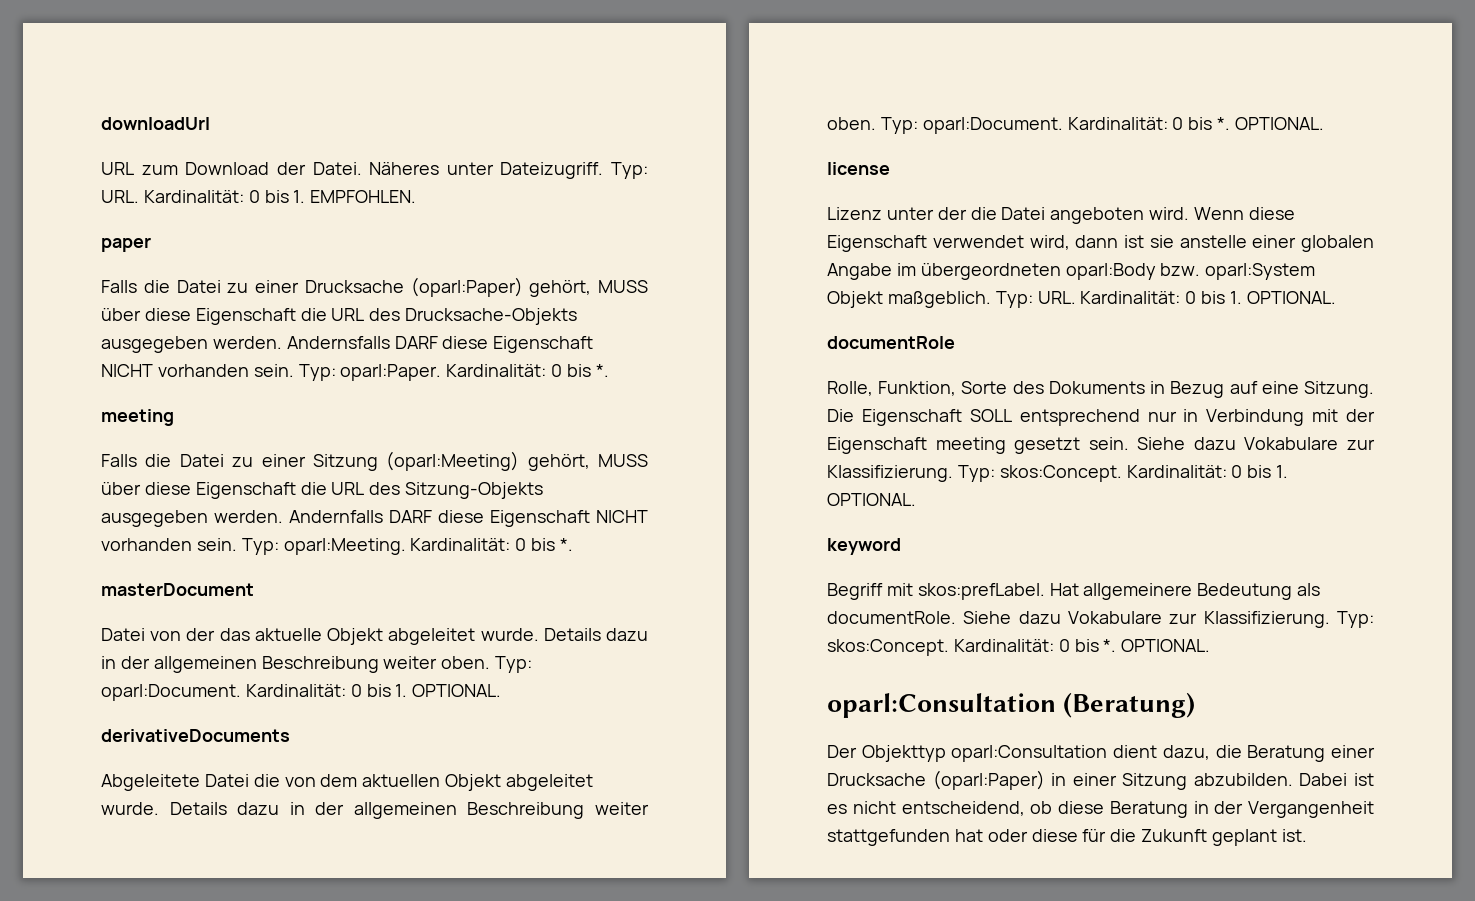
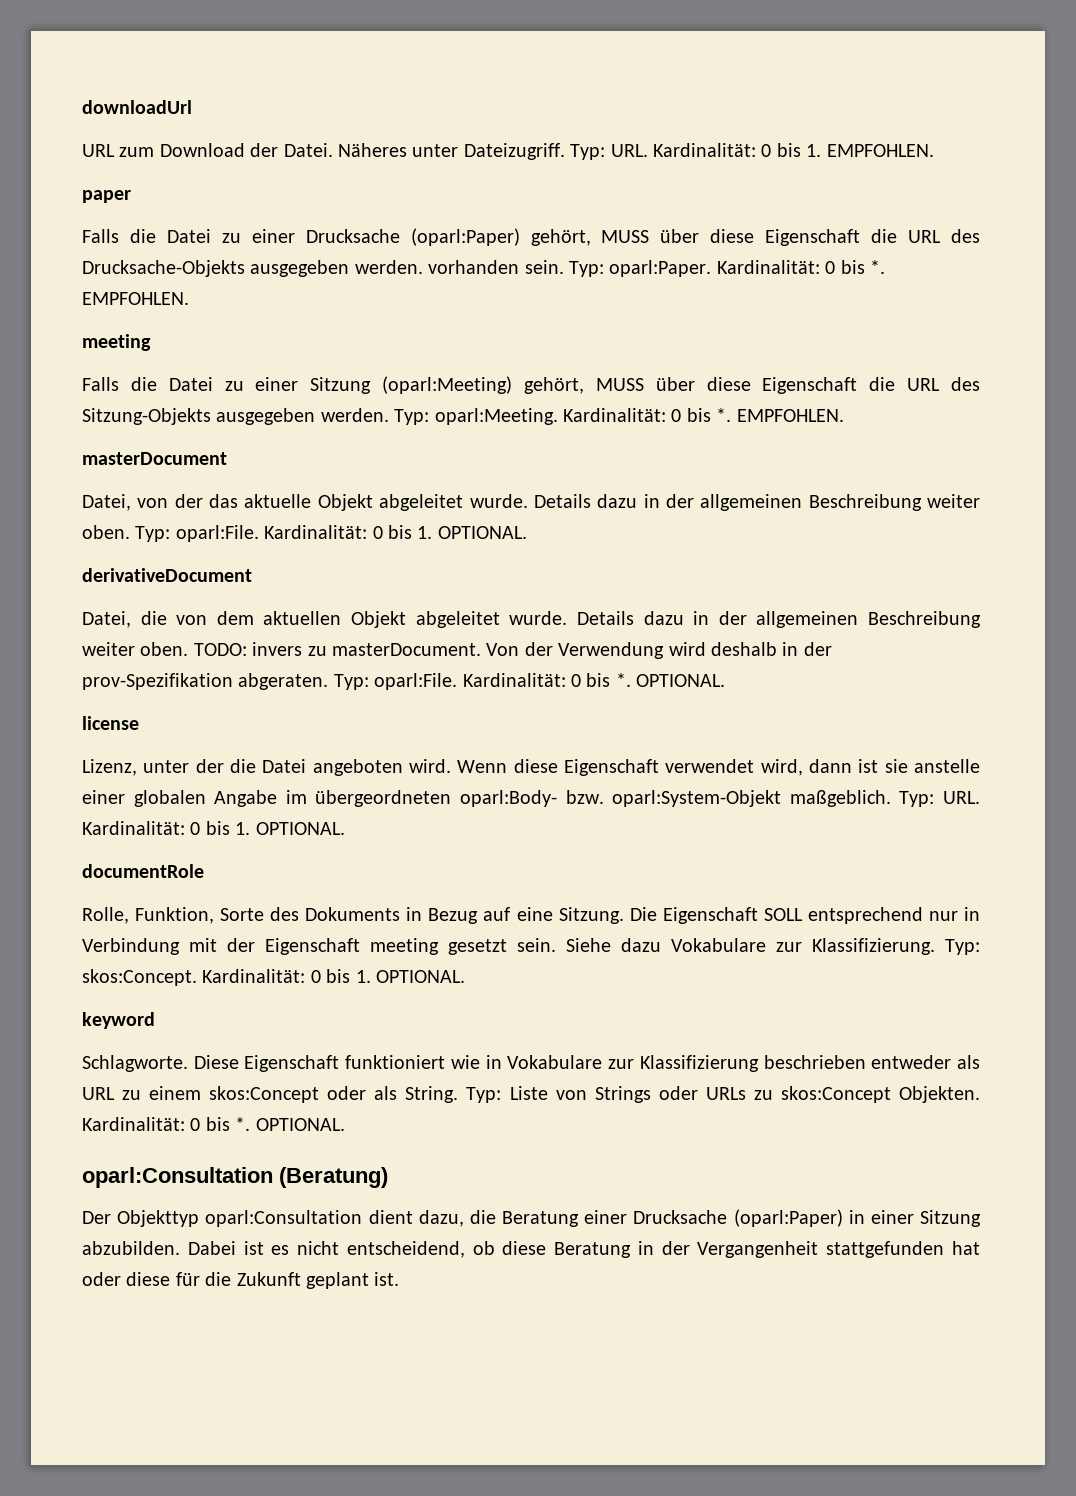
- Falls die Datei zu einer Drucksache (oparl:Paper) gehört, MUSS über diese Eigenschaft die URL des Drucksache-Objekts ausgegeben werden. Andernsfalls DARF diese Eigenschaft NICHT vorhanden sein.
+ Falls die Datei zu einer Drucksache (oparl:Paper) gehört, MUSS über diese Eigenschaft die URL des Drucksache-Objekts ausgegeben werden. vorhanden sein.
- Typ: oparl:Paper. Kardinalität: 0 bis *.
+ Typ: oparl:Paper. Kardinalität: 0 bis *. EMPFOHLEN.
- Andernfalls DARF diese Eigenschaft NICHT vorhanden sein.
- Typ: oparl:Meeting. Kardinalität: 0 bis *.
+ Typ: oparl:Meeting. Kardinalität: 0 bis *. EMPFOHLEN.
- Datei von der das aktuelle Objekt abgeleitet wurde.
+ Datei, von der das aktuelle Objekt abgeleitet wurde.
- Typ: oparl:Document. Kardinalität: 0 bis 1. OPTIONAL.
- derivativeDocuments
- Abgeleitete Datei die von dem aktuellen Objekt abgeleitet wurde. Details dazu in der allgemeinen Beschreibung weiter oben. Typ: oparl:Document.
+ Typ: oparl:File. Kardinalität: 0 bis 1. OPTIONAL.
+ derivativeDocument
+ Datei, die von dem aktuellen Objekt abgeleitet wurde. Details dazu in der allgemeinen Beschreibung weiter oben. TODO: invers zu masterDocument. Von der Verwendung wird deshalb in der prov-Spezifikation abgeraten. Typ: oparl:File.
- Lizenz unter der die Datei angeboten wird.
+ Lizenz, unter der die Datei angeboten wird.
- Wenn diese Eigenschaft verwendet wird, dann ist sie anstelle einer globalen Angabe im übergeordneten oparl:Body bzw. oparl:System Objekt maßgeblich.
+ Wenn diese Eigenschaft verwendet wird, dann ist sie anstelle einer globalen Angabe im übergeordneten oparl:Body- bzw. oparl:System-Objekt maßgeblich.
- Begriff mit skos:prefLabel. Hat allgemeinere Bedeutung als documentRole. Siehe dazu Vokabulare zur Klassifizierung. Typ: skos:Concept.
+ Schlagworte. Diese Eigenschaft funktioniert wie in Vokabulare zur Klassifizierung beschrieben entweder als URL zu einem skos:Concept oder als String. Typ: Liste von Strings oder URLs zu skos:Concept Objekten.

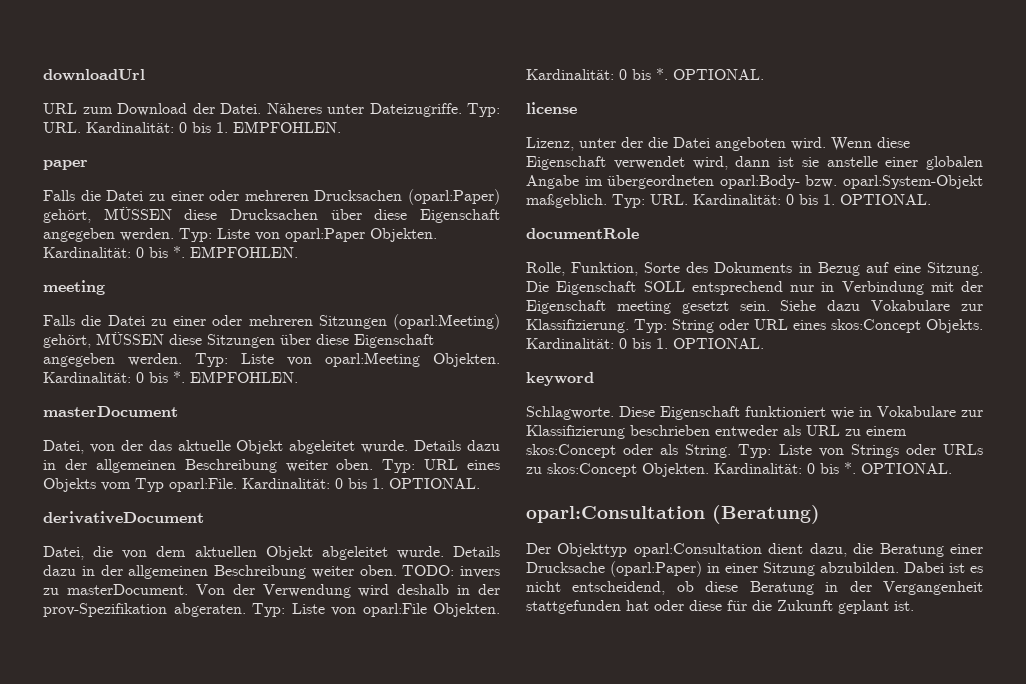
- Näheres unter Dateizugriff.
+ Näheres unter Dateizugriffe.
- Falls die Datei zu einer Drucksache (oparl:Paper) gehört, MUSS über diese Eigenschaft die URL des Drucksache-Objekts ausgegeben werden. vorhanden sein. Typ: oparl:Paper.
+ Falls die Datei zu einer oder mehreren Drucksachen (oparl:Paper) gehört, MÜSSEN diese Drucksachen über diese Eigenschaft angegeben werden. Typ: Liste von oparl:Paper Objekten.
- Falls die Datei zu einer Sitzung (oparl:Meeting) gehört, MUSS über diese Eigenschaft die URL des Sitzung-Objekts ausgegeben werden. Typ: oparl:Meeting.
+ Falls die Datei zu einer oder mehreren Sitzungen (oparl:Meeting) gehört, MÜSSEN diese Sitzungen über diese Eigenschaft angegeben werden. Typ: Liste von oparl:Meeting Objekten.
- Details dazu in der allgemeinen Beschreibung weiter oben. Typ: oparl:File.
+ Details dazu in der allgemeinen Beschreibung weiter oben. Typ: URL eines Objekts vom Typ oparl:File.
- Von der Verwendung wird deshalb in der prov-Spezifikation abgeraten. Typ: oparl:File.
+ Von der Verwendung wird deshalb in der prov-Spezifikation abgeraten. Typ: Liste von oparl:File Objekten.
- Typ: skos:Concept.
+ Typ: String oder URL eines skos:Concept Objekts.

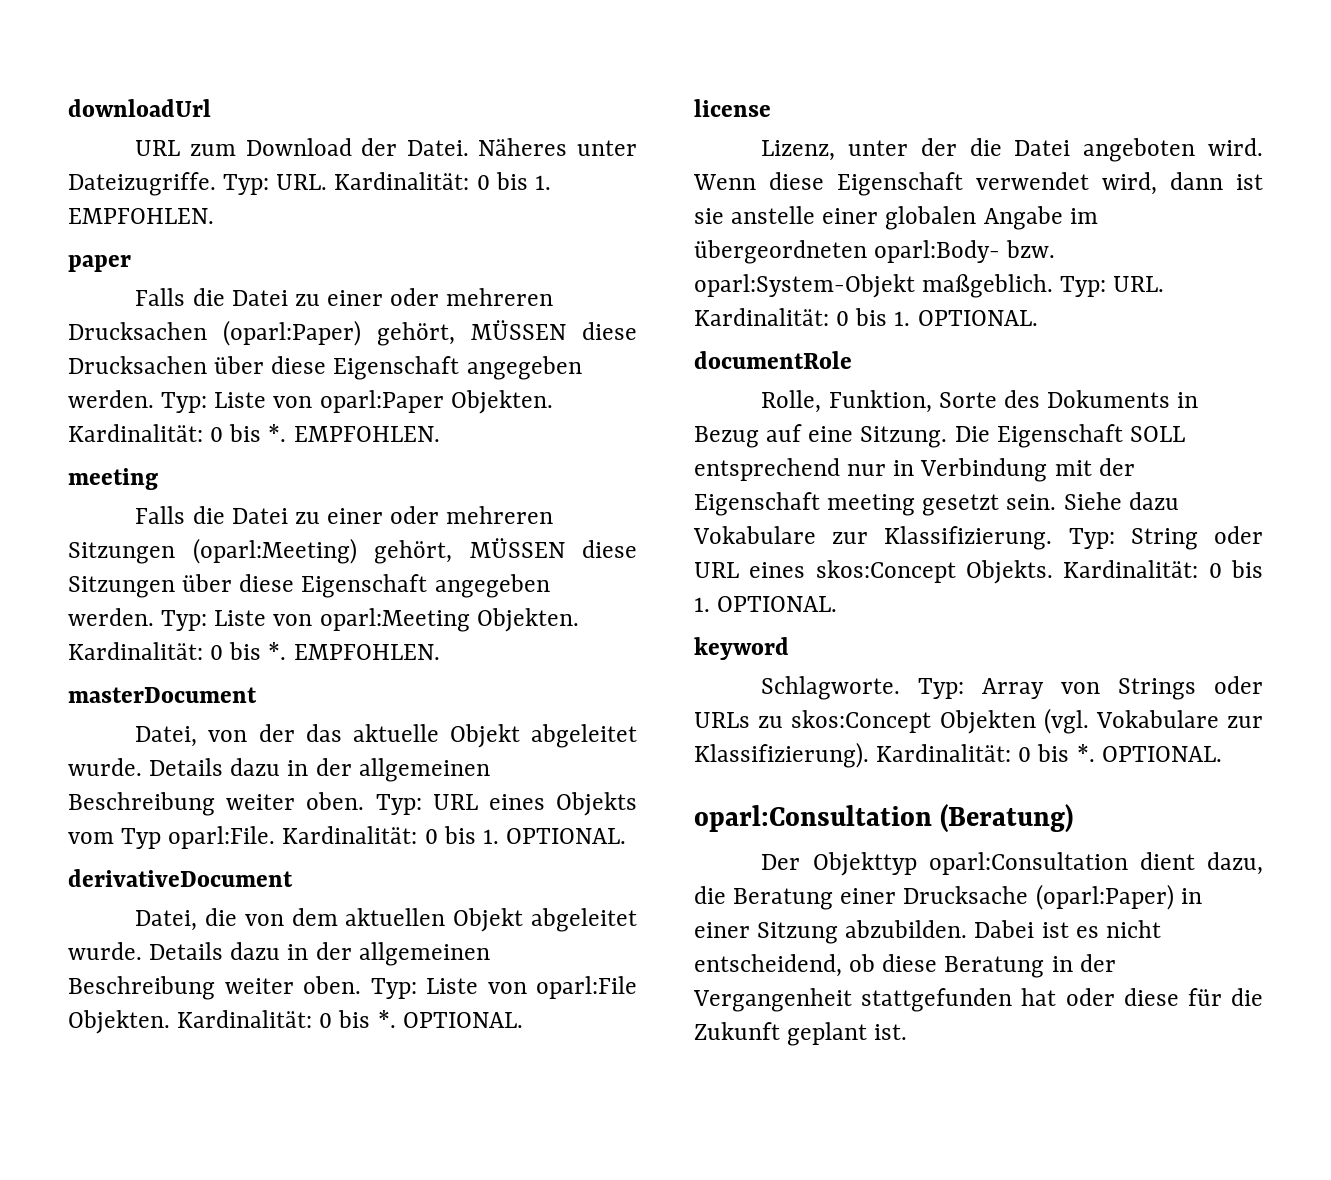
- TODO: invers zu masterDocument. Von der Verwendung wird deshalb in der prov-Spezifikation abgeraten.
- Diese Eigenschaft funktioniert wie in Vokabulare zur Klassifizierung beschrieben entweder als URL zu einem skos:Concept oder als String. Typ: Liste von Strings oder URLs zu skos:Concept Objekten.
+ Typ: Array von Strings oder URLs zu skos:Concept Objekten (vgl. Vokabulare zur Klassifizierung).

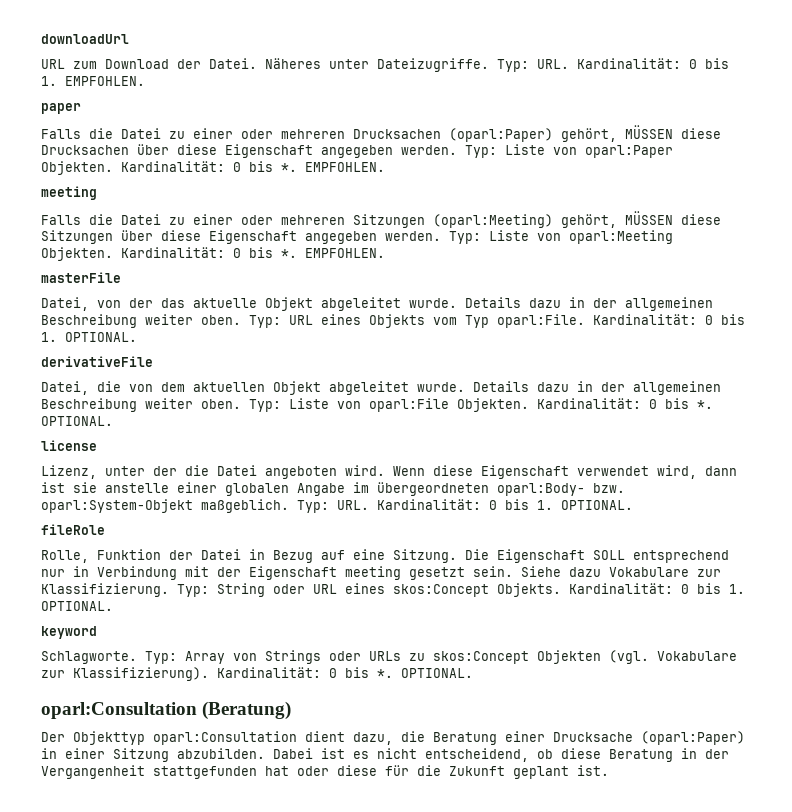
- masterDocument
+ masterFile
- derivativeDocument
+ derivativeFile
- documentRole
+ fileRole
- Rolle, Funktion, Sorte des Dokuments in Bezug auf eine Sitzung.
+ Rolle, Funktion der Datei in Bezug auf eine Sitzung.

